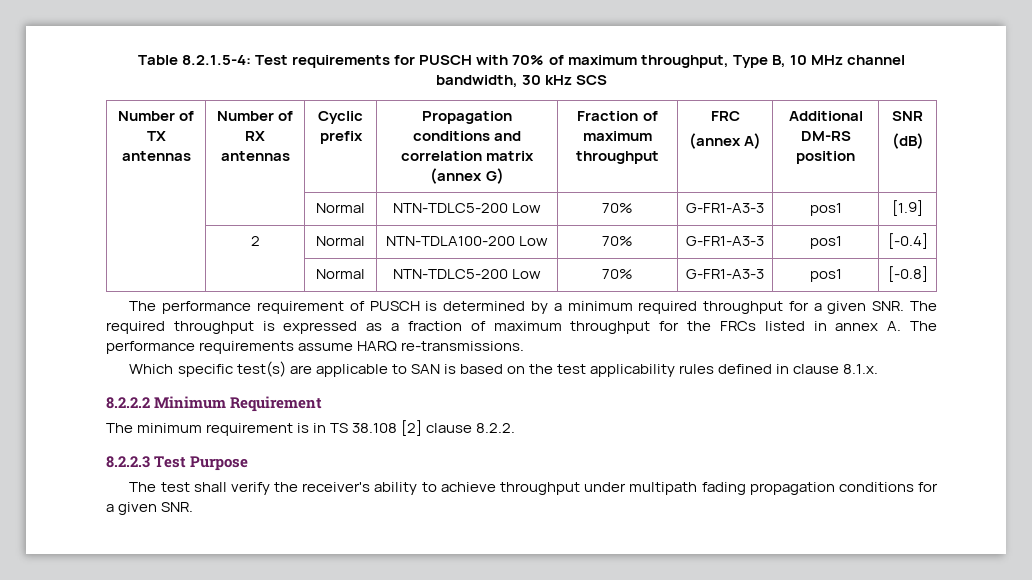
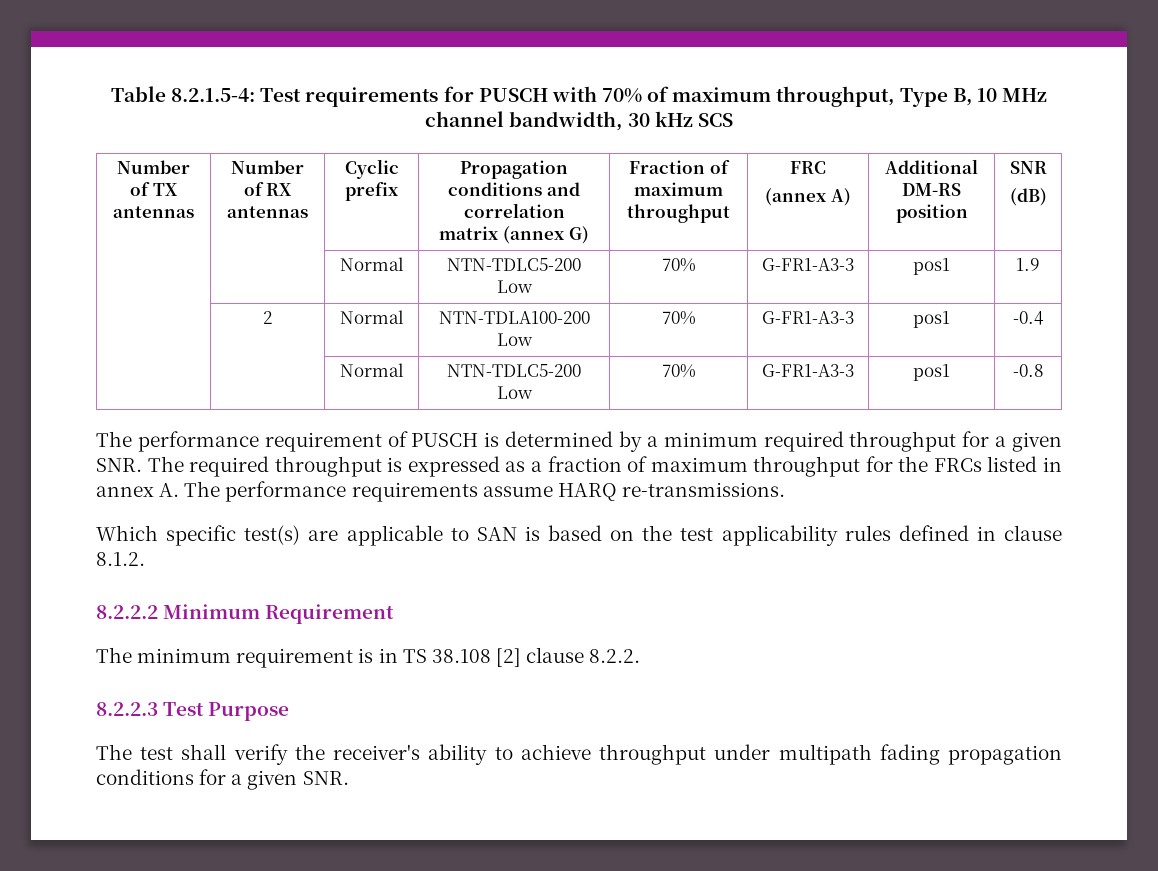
- | | Normal | NTN-TDLC5-200 Low | 70% | G-FR1-A3-3 | pos1 | [1.9]
+ | | Normal | NTN-TDLC5-200 Low | 70% | G-FR1-A3-3 | pos1 | 1.9
- | 2 | Normal | NTN-TDLA100-200 Low | 70% | G-FR1-A3-3 | pos1 | [-0.4]
- | | Normal | NTN-TDLC5-200 Low | 70% | G-FR1-A3-3 | pos1 | [-0.8]
+ | 2 | Normal | NTN-TDLA100-200 Low | 70% | G-FR1-A3-3 | pos1 | -0.4
+ | | Normal | NTN-TDLC5-200 Low | 70% | G-FR1-A3-3 | pos1 | -0.8
- Which specific test(s) are applicable to SAN is based on the test applicability rules defined in clause 8.1.x.
+ Which specific test(s) are applicable to SAN is based on the test applicability rules defined in clause 8.1.2.

